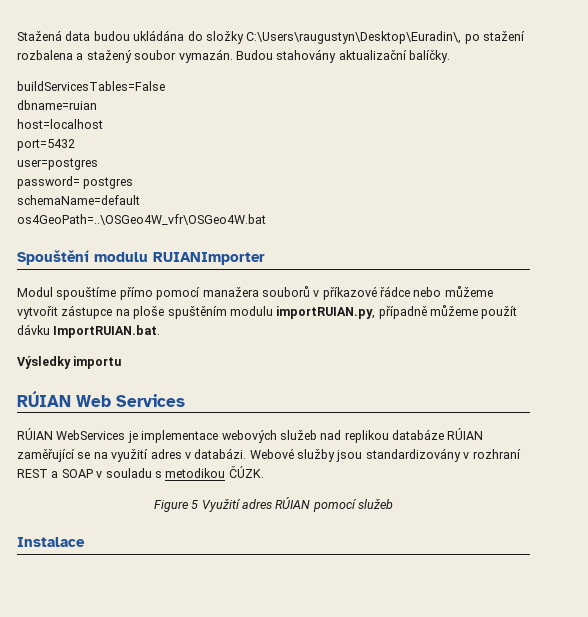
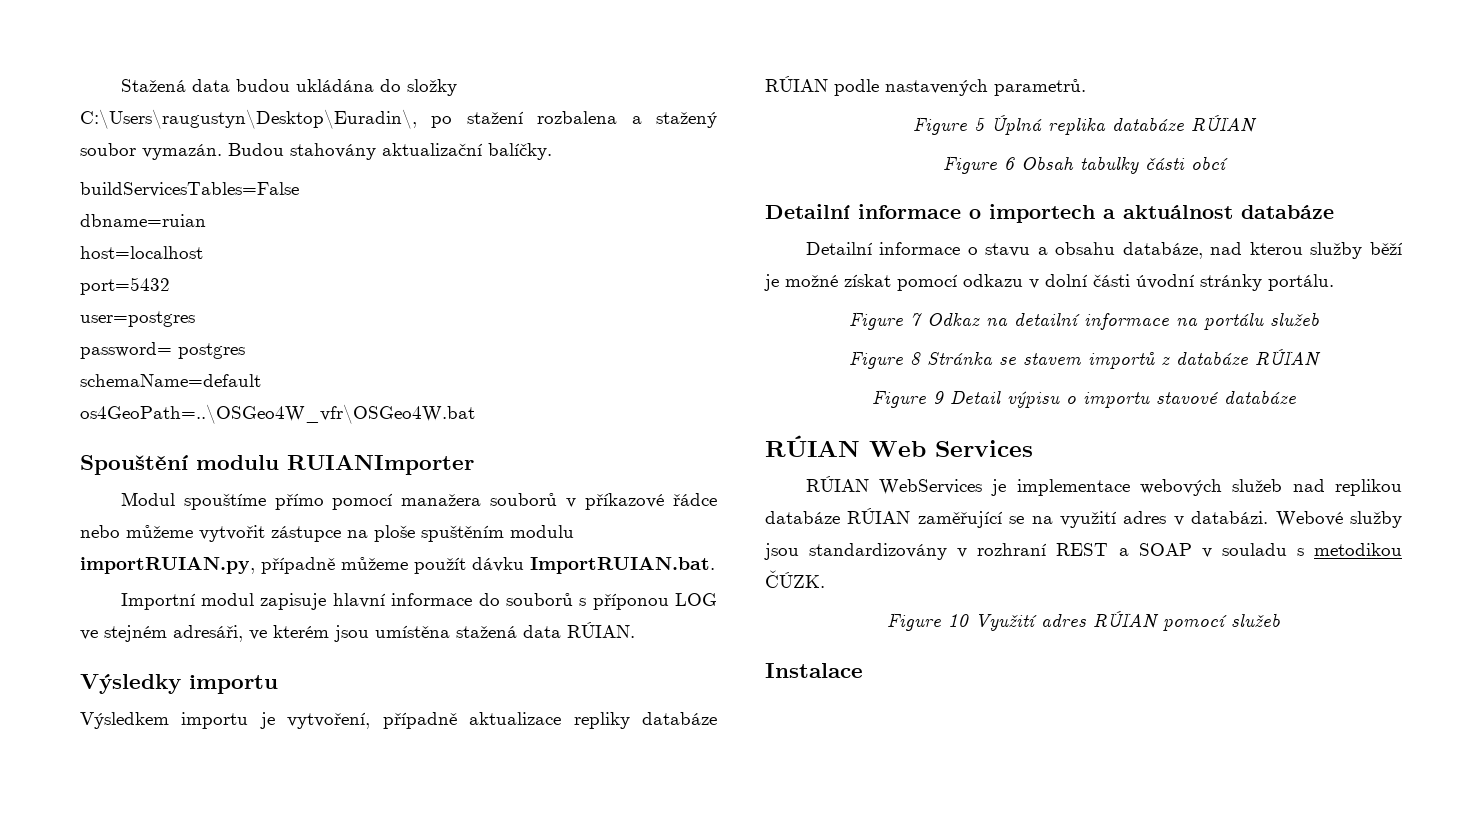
+ Importní modul zapisuje hlavní informace do souborů s příponou LOG ve stejném adresáři, ve kterém jsou umístěna stažená data RÚIAN.
  Výsledky importu
+ Výsledkem importu je vytvoření, případně aktualizace repliky databáze RÚIAN podle nastavených parametrů.
+ Figure 5 Úplná replika databáze RÚIAN
+ Figure 6 Obsah tabulky části obcí
+ Detailní informace o importech a aktuálnost databáze
+ Detailní informace o stavu a obsahu databáze, nad kterou služby běží je možné získat pomocí odkazu v dolní části úvodní stránky portálu.
+ Figure 7 Odkaz na detailní informace na portálu služeb
+ Figure 8 Stránka se stavem importů z databáze RÚIAN
+ Figure 9 Detail výpisu o importu stavové databáze
- Figure 5 Využití adres RÚIAN pomocí služeb
+ Figure 10 Využití adres RÚIAN pomocí služeb

